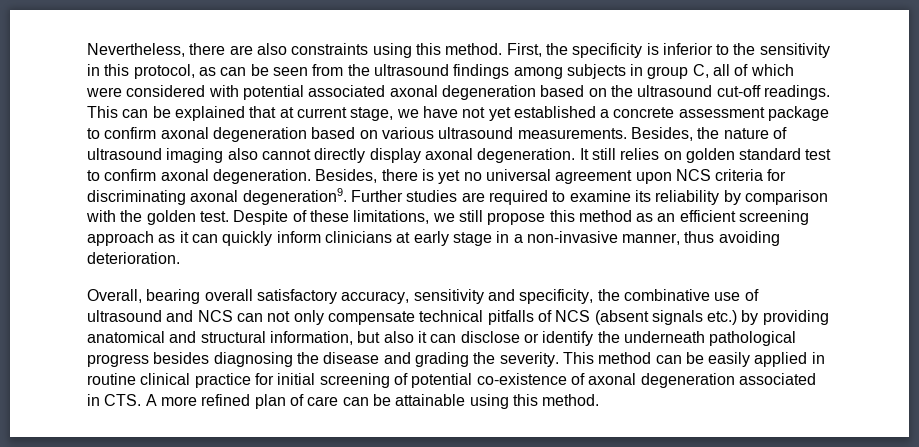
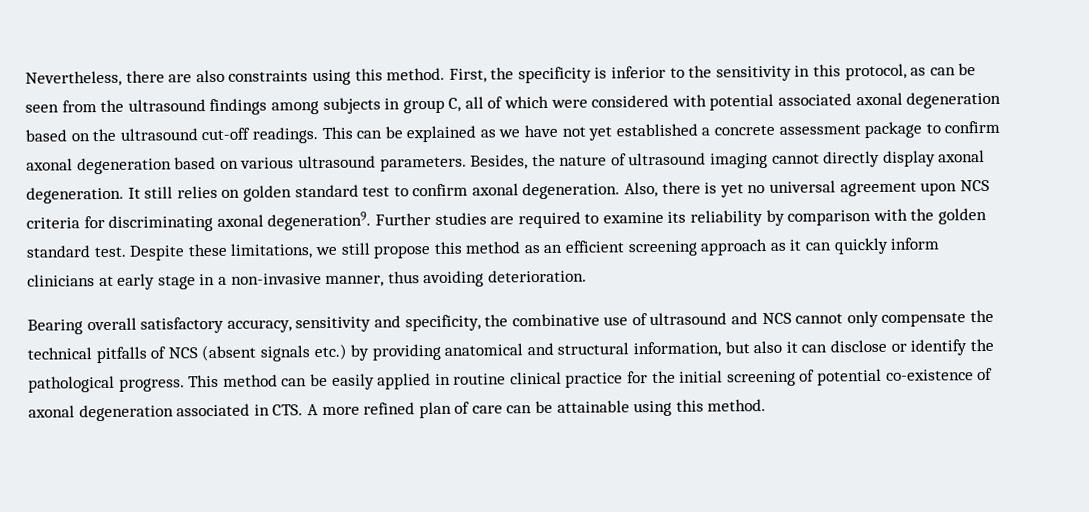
- This can be explained that at current stage, we have not yet established a concrete assessment package to confirm axonal degeneration based on various ultrasound measurements.
+ This can be explained as we have not yet established a concrete assessment package to confirm axonal degeneration based on various ultrasound parameters.
- Besides, the nature of ultrasound imaging also cannot directly display axonal degeneration.
+ Besides, the nature of ultrasound imaging cannot directly display axonal degeneration.
- Besides, there is yet no universal agreement upon NCS criteria for discriminating axonal degeneration9.
+ Also, there is yet no universal agreement upon NCS criteria for discriminating axonal degeneration9.
- Further studies are required to examine its reliability by comparison with the golden test.
+ Further studies are required to examine its reliability by comparison with the golden standard test.
- Despite of these limitations, we still propose this method as an efficient screening approach as it can quickly inform clinicians at early stage in a non-invasive manner, thus avoiding deterioration.
+ Despite these limitations, we still propose this method as an efficient screening approach as it can quickly inform clinicians at early stage in a non-invasive manner, thus avoiding deterioration.
- Overall, bearing overall satisfactory accuracy, sensitivity and specificity, the combinative use of ultrasound and NCS can not only compensate technical pitfalls of NCS (absent signals etc.) by providing anatomical and structural information, but also it can disclose or identify the underneath pathological progress besides diagnosing the disease and grading the severity.
+ Bearing overall satisfactory accuracy, sensitivity and specificity, the combinative use of ultrasound and NCS cannot only compensate the technical pitfalls of NCS (absent signals etc.) by providing anatomical and structural information, but also it can disclose or identify the pathological progress.
- This method can be easily applied in routine clinical practice for initial screening of potential co-existence of axonal degeneration associated in CTS. A more refined plan of care can be attainable using this method.
+ This method can be easily applied in routine clinical practice for the initial screening of potential co-existence of axonal degeneration associated in CTS. A more refined plan of care can be attainable using this method.

